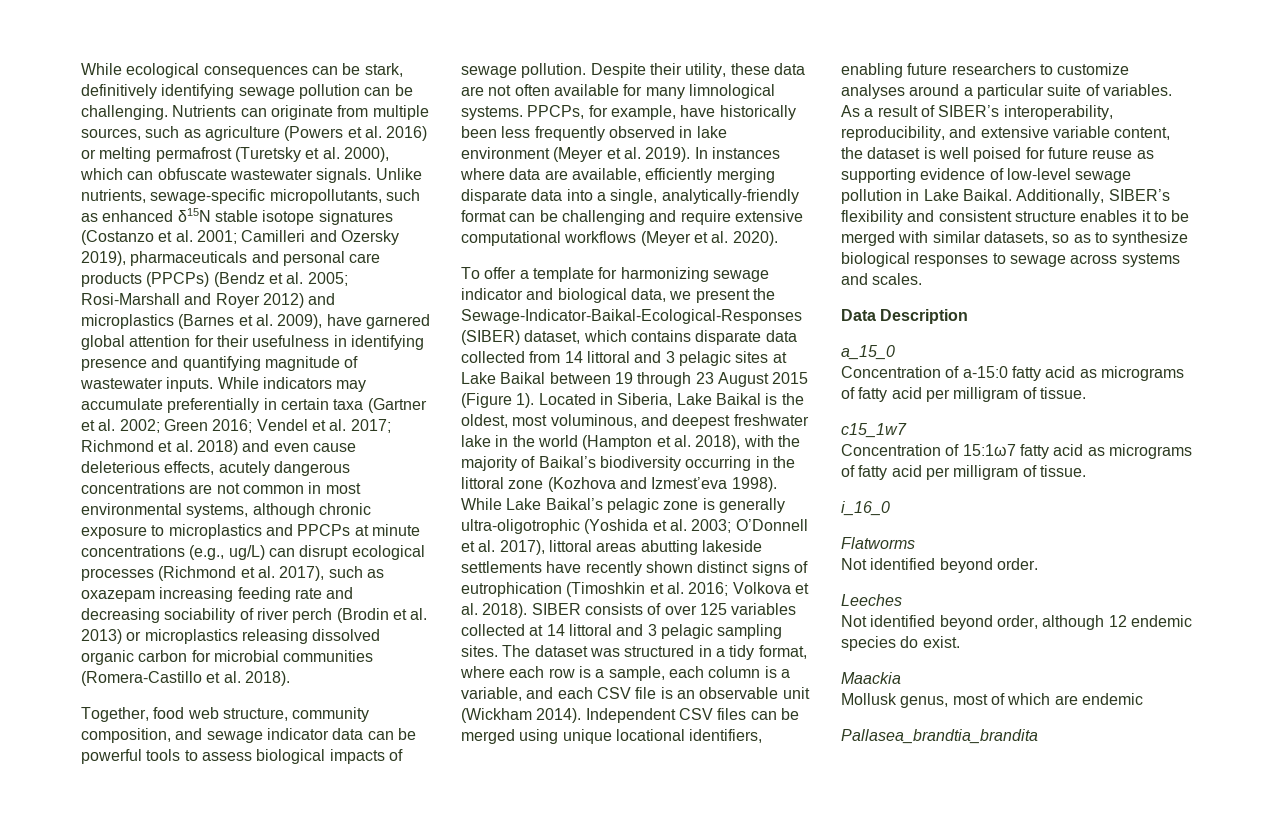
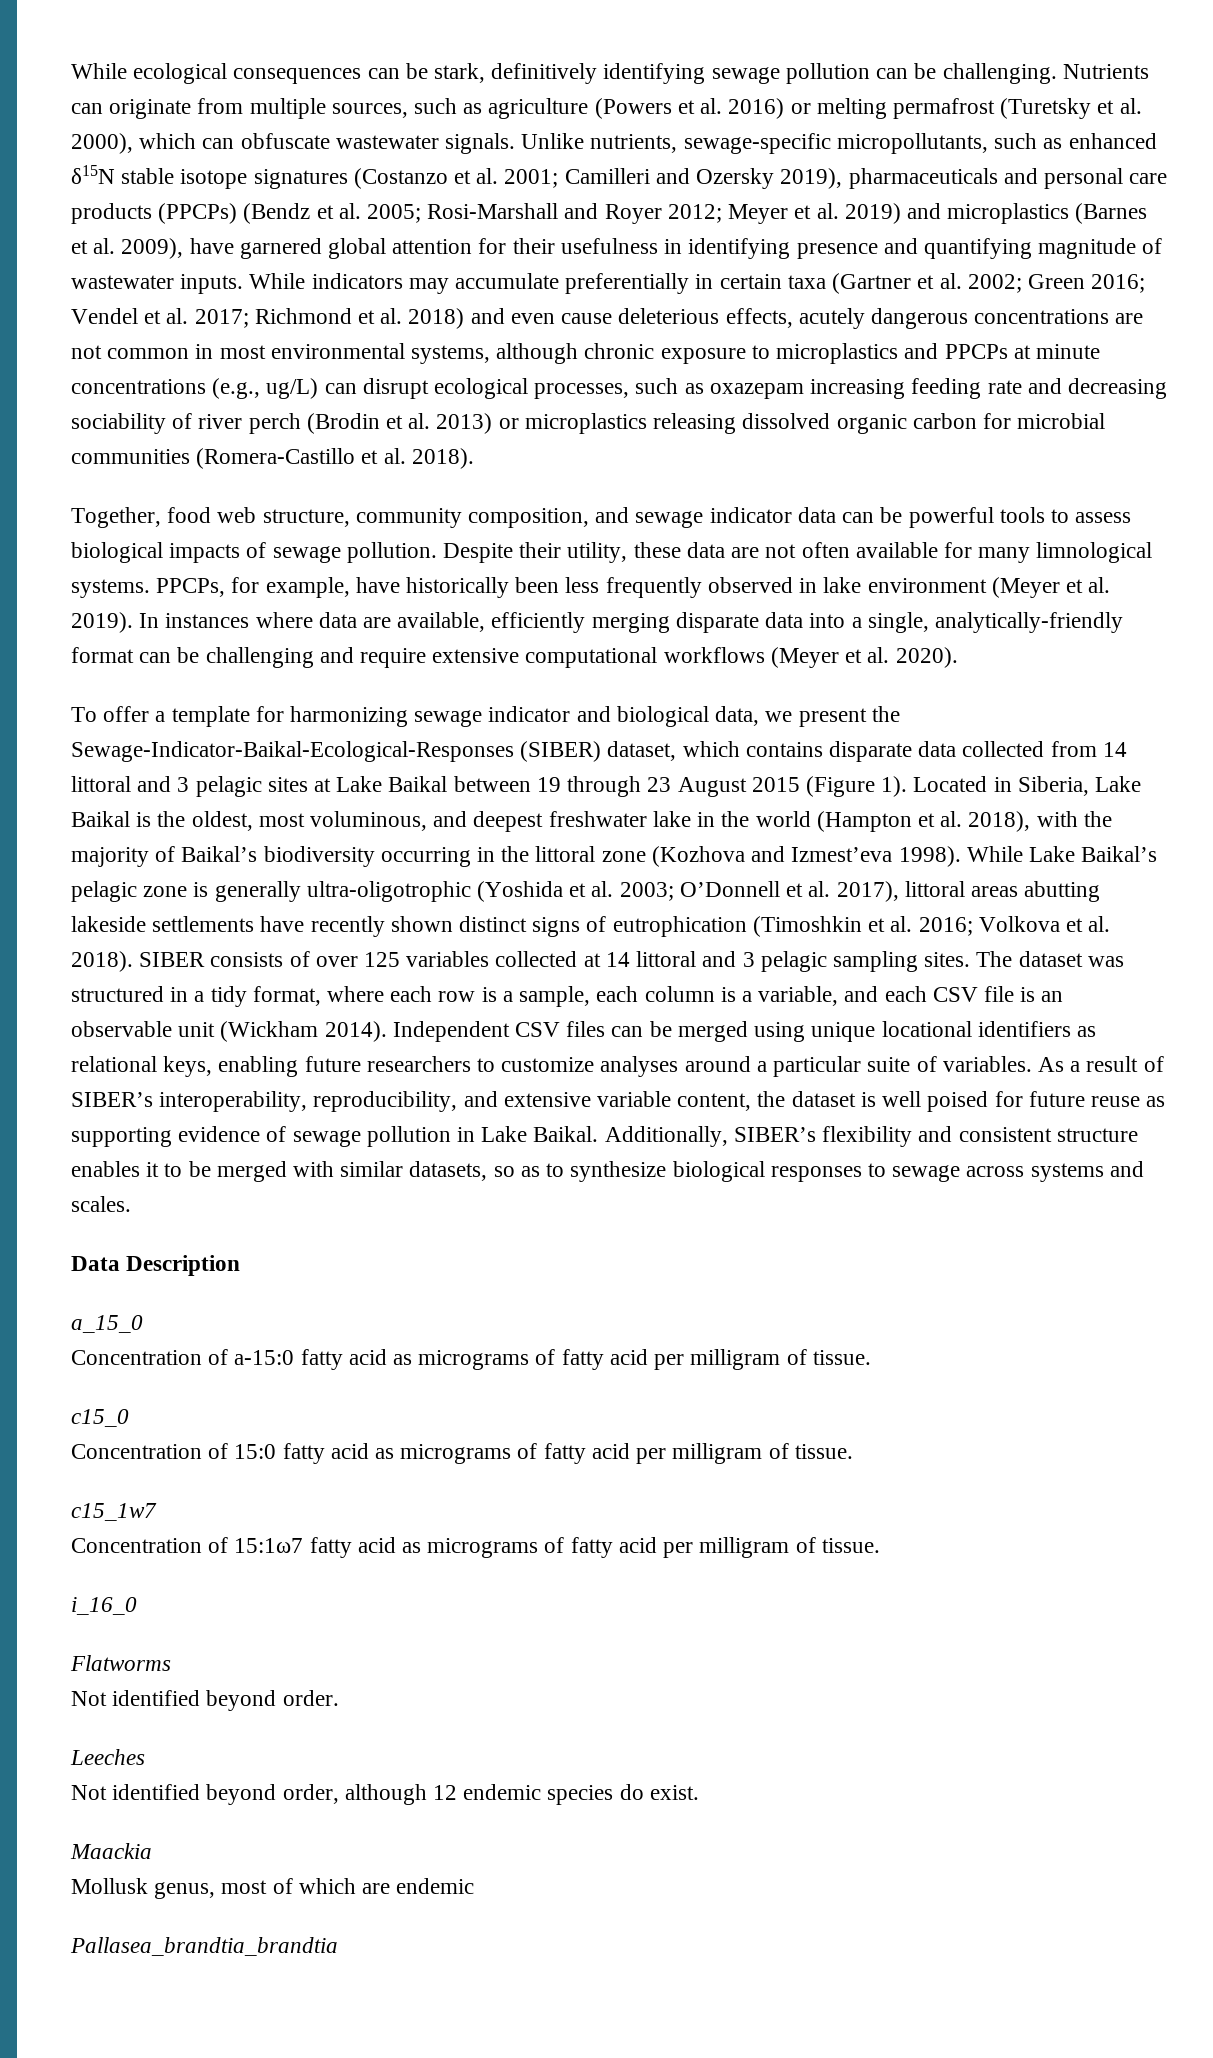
- Unlike nutrients, sewage-specific micropollutants, such as enhanced δ15N stable isotope signatures (Costanzo et al. 2001; Camilleri and Ozersky 2019), pharmaceuticals and personal care products (PPCPs) (Bendz et al. 2005; Rosi-Marshall and Royer 2012) and microplastics (Barnes et al. 2009), have garnered global attention for their usefulness in identifying presence and quantifying magnitude of wastewater inputs.
+ Unlike nutrients, sewage-specific micropollutants, such as enhanced δ15N stable isotope signatures (Costanzo et al. 2001; Camilleri and Ozersky 2019), pharmaceuticals and personal care products (PPCPs) (Bendz et al. 2005; Rosi-Marshall and Royer 2012; Meyer et al. 2019) and microplastics (Barnes et al. 2009), have garnered global attention for their usefulness in identifying presence and quantifying magnitude of wastewater inputs.
- Richmond et al. 2018) and even cause deleterious effects, acutely dangerous concentrations are not common in most environmental systems, although chronic exposure to microplastics and PPCPs at minute concentrations (e.g., ug/L) can disrupt ecological processes (Richmond et al. 2017), such as oxazepam increasing feeding rate and decreasing sociability of river perch (Brodin et al. 2013) or microplastics releasing dissolved organic carbon for microbial communities (Romera-Castillo et al. 2018).
+ Richmond et al. 2018) and even cause deleterious effects, acutely dangerous concentrations are not common in most environmental systems, although chronic exposure to microplastics and PPCPs at minute concentrations (e.g., ug/L) can disrupt ecological processes, such as oxazepam increasing feeding rate and decreasing sociability of river perch (Brodin et al. 2013) or microplastics releasing dissolved organic carbon for microbial communities (Romera-Castillo et al. 2018).
- Independent CSV files can be merged using unique locational identifiers, enabling future researchers to customize analyses around a particular suite of variables.
+ Independent CSV files can be merged using unique locational identifiers as relational keys, enabling future researchers to customize analyses around a particular suite of variables.
- As a result of SIBER’s interoperability, reproducibility, and extensive variable content, the dataset is well poised for future reuse as supporting evidence of low-level sewage pollution in Lake Baikal.
+ As a result of SIBER’s interoperability, reproducibility, and extensive variable content, the dataset is well poised for future reuse as supporting evidence of sewage pollution in Lake Baikal.
+ c15_0
+ Concentration of 15:0 fatty acid as micrograms of fatty acid per milligram of tissue.
- Pallasea_brandtia_brandita
+ Pallasea_brandtia_brandtia

